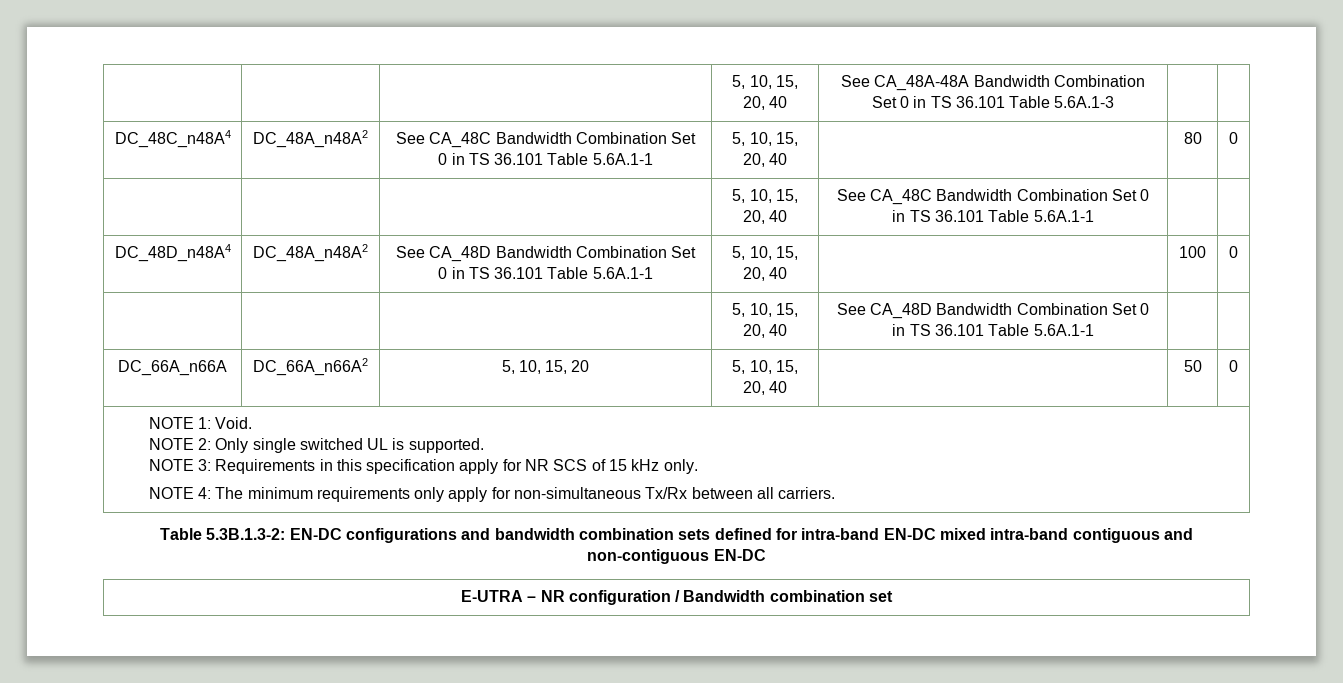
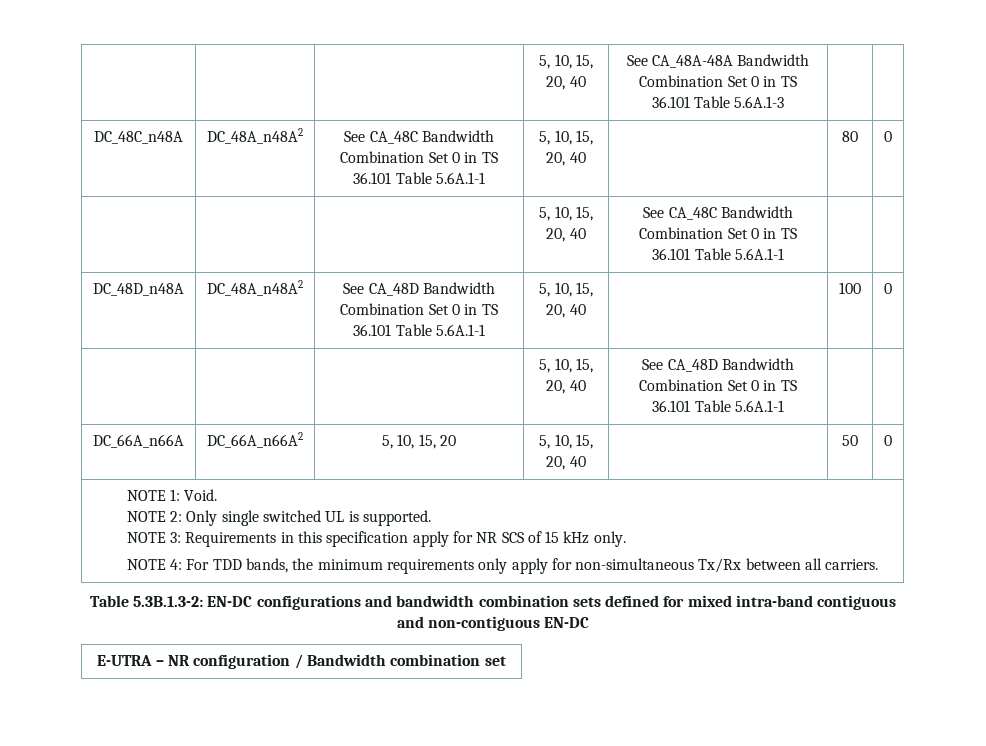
- DC_48C_n48A4 | DC_48A_n48A2 | See CA_48C Bandwidth Combination Set 0 in TS 36.101 Table 5.6A.1-1 | 5, 10, 15, 20, 40 | | 80 | 0
+ DC_48C_n48A | DC_48A_n48A2 | See CA_48C Bandwidth Combination Set 0 in TS 36.101 Table 5.6A.1-1 | 5, 10, 15, 20, 40 | | 80 | 0
- DC_48D_n48A4 | DC_48A_n48A2 | See CA_48D Bandwidth Combination Set 0 in TS 36.101 Table 5.6A.1-1 | 5, 10, 15, 20, 40 | | 100 | 0
+ DC_48D_n48A | DC_48A_n48A2 | See CA_48D Bandwidth Combination Set 0 in TS 36.101 Table 5.6A.1-1 | 5, 10, 15, 20, 40 | | 100 | 0
- NOTE 4: The minimum requirements only apply for non-simultaneous Tx/Rx between all carriers.
+ NOTE 4: For TDD bands, the minimum requirements only apply for non-simultaneous Tx/Rx between all carriers.
- Table 5.3B.1.3-2: EN-DC configurations and bandwidth combination sets defined for intra-band EN-DC mixed intra-band contiguous and non-contiguous EN-DC
+ Table 5.3B.1.3-2: EN-DC configurations and bandwidth combination sets defined for mixed intra-band contiguous and non-contiguous EN-DC

